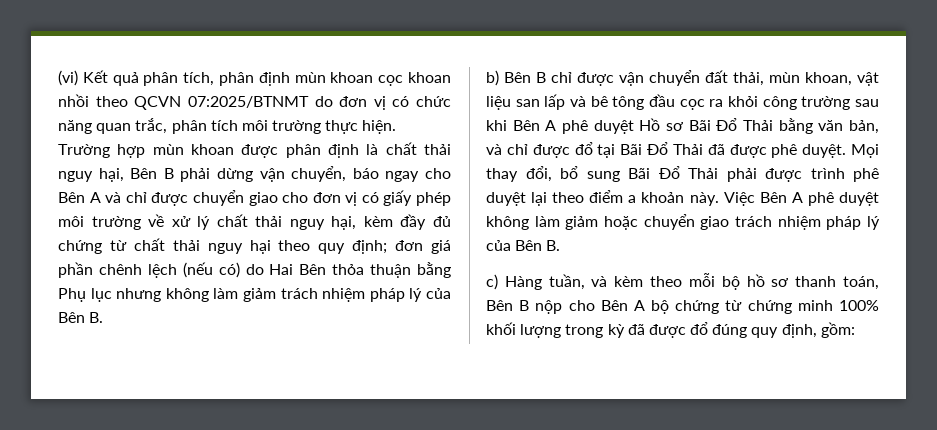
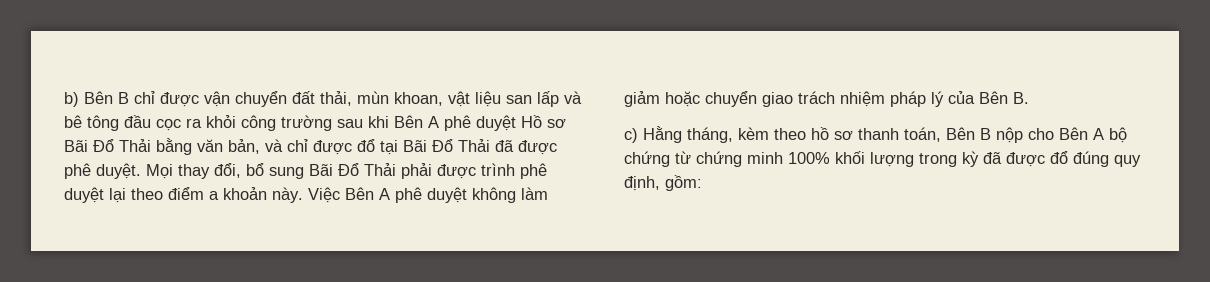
- (vi) Kết quả phân tích, phân định mùn khoan cọc khoan nhồi theo QCVN 07:2025/BTNMT do đơn vị có chức năng quan trắc, phân tích môi trường thực hiện. Trường hợp mùn khoan được phân định là chất thải nguy hại, Bên B phải dừng vận chuyển, báo ngay cho Bên A và chỉ được chuyển giao cho đơn vị có giấy phép môi trường về xử lý chất thải nguy hại, kèm đầy đủ chứng từ chất thải nguy hại theo quy định; đơn giá phần chênh lệch (nếu có) do Hai Bên thỏa thuận bằng Phụ lục nhưng không làm giảm trách nhiệm pháp lý của Bên B.
- c) Hàng tuần, và kèm theo mỗi bộ hồ sơ thanh toán, Bên B nộp cho Bên A bộ chứng từ chứng minh 100% khối lượng trong kỳ đã được đổ đúng quy định, gồm:
+ c) Hằng tháng, kèm theo hồ sơ thanh toán, Bên B nộp cho Bên A bộ chứng từ chứng minh 100% khối lượng trong kỳ đã được đổ đúng quy định, gồm:

